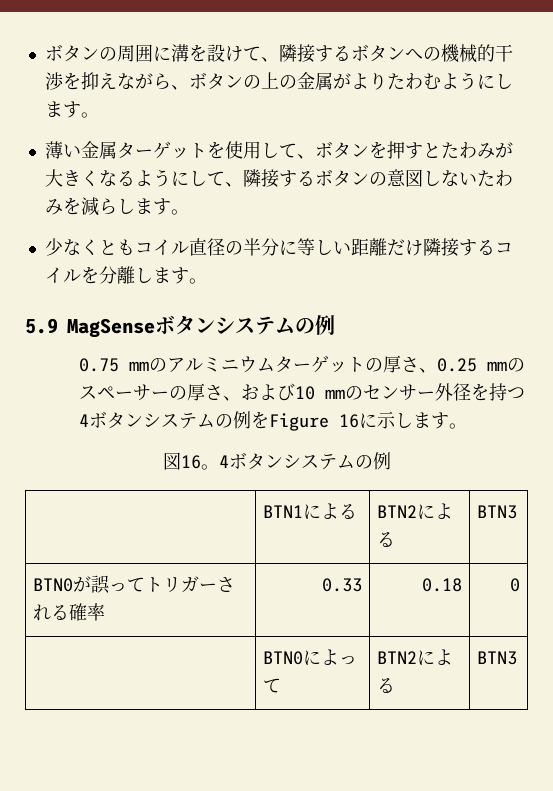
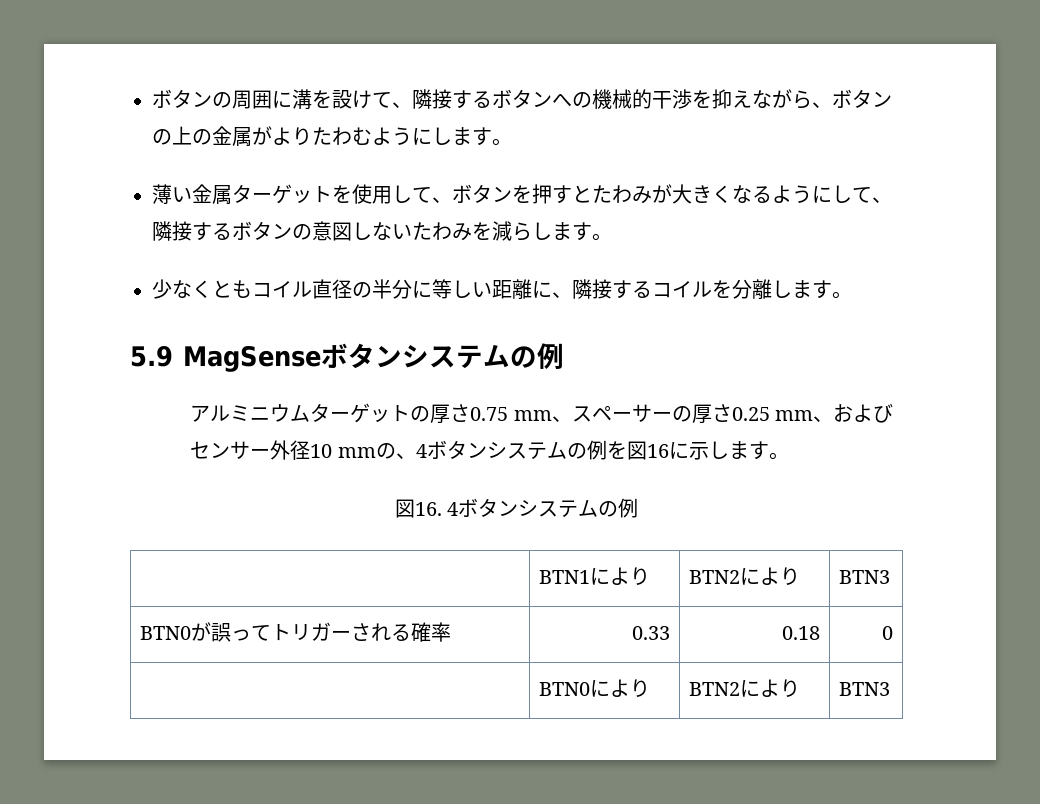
- 少なくともコイル直径の半分に等しい距離だけ隣接するコイルを分離します。
+ 少なくともコイル直径の半分に等しい距離に、隣接するコイルを分離します。
- 0.75 mmのアルミニウムターゲットの厚さ、0.25 mmのスペーサーの厚さ、および10 mmのセンサー外径を持つ4ボタンシステムの例をFigure 16に示します。
+ アルミニウムターゲットの厚さ0.75 mm、スペーサーの厚さ0.25 mm、およびセンサー外径10 mmの、4ボタンシステムの例を図16に示します。
- 図16。4ボタンシステムの例
+ 図16. 4ボタンシステムの例
- | BTN1による | BTN2による | BTN3
+ | BTN1により | BTN2により | BTN3
- | BTN0によって | BTN2による | BTN3
+ | BTN0により | BTN2により | BTN3

